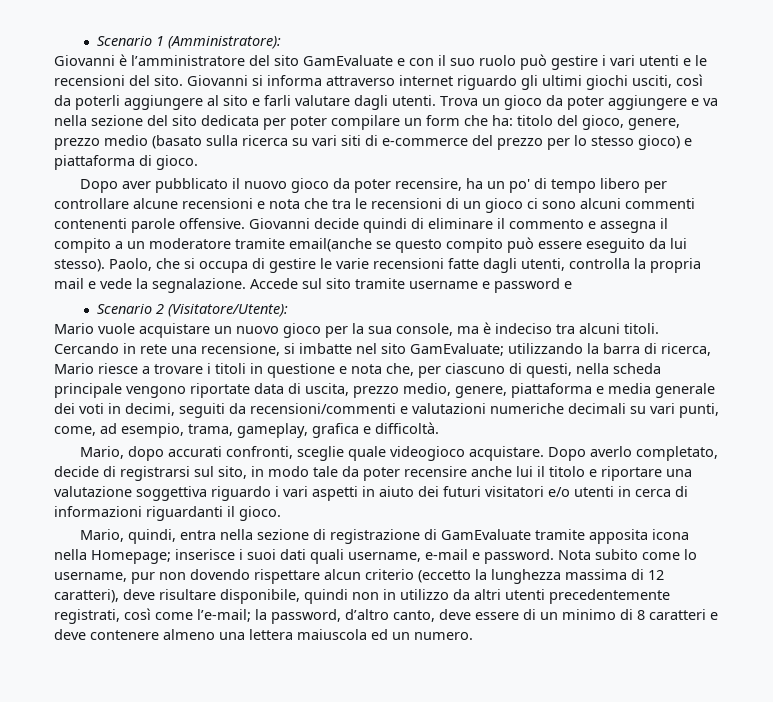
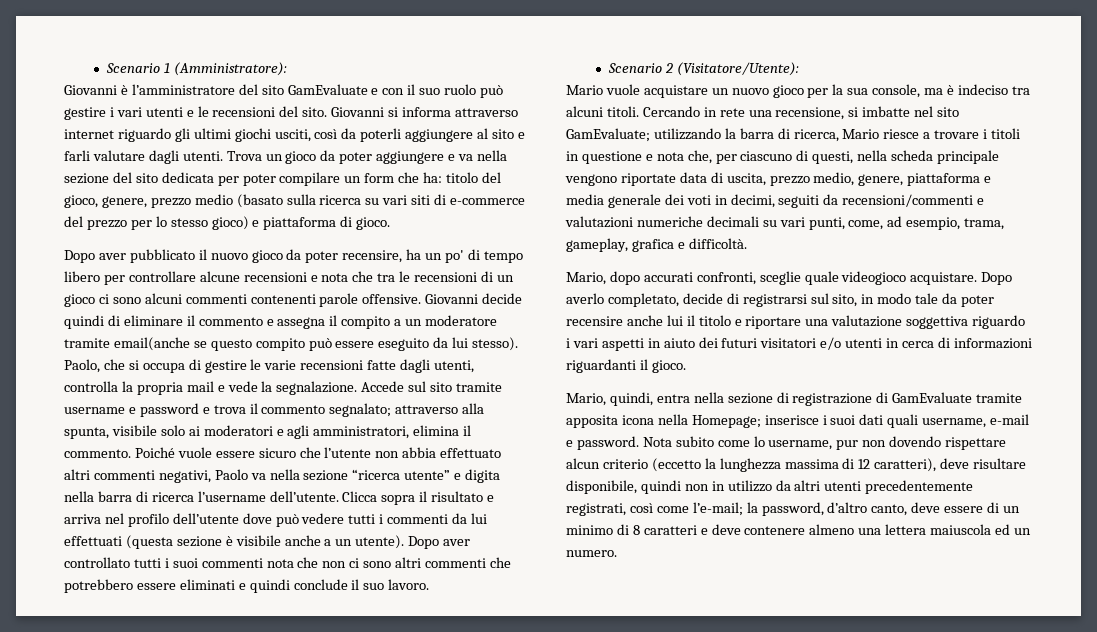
- Accede sul sito tramite username e password e
+ Accede sul sito tramite username e password e trova il commento segnalato; attraverso alla spunta, visibile solo ai moderatori e agli amministratori, elimina il commento. Poiché vuole essere sicuro che l’utente non abbia effettuato altri commenti negativi, Paolo va nella sezione “ricerca utente” e digita nella barra di ricerca l’username dell’utente. Clicca sopra il risultato e arriva nel profilo dell’utente dove può vedere tutti i commenti da lui effettuati (questa sezione è visibile anche a un utente). Dopo aver controllato tutti i suoi commenti nota che non ci sono altri commenti che potrebbero essere eliminati e quindi conclude il suo lavoro.

